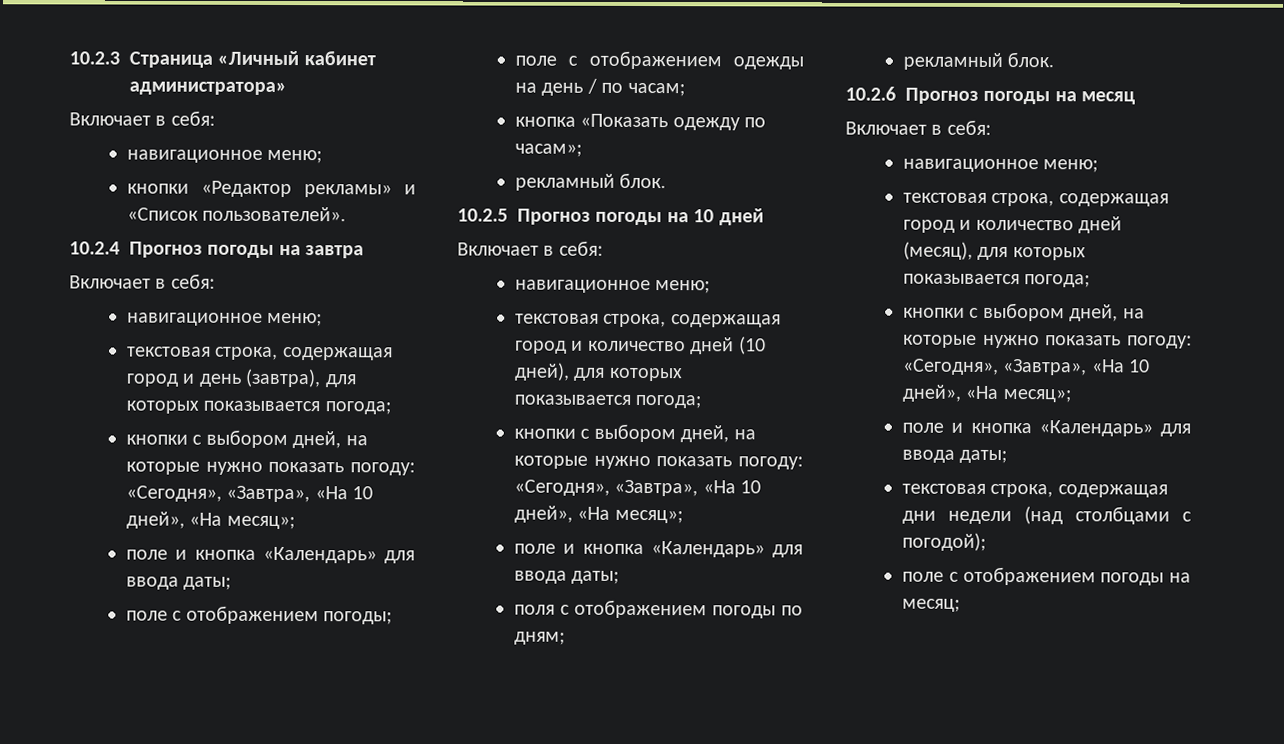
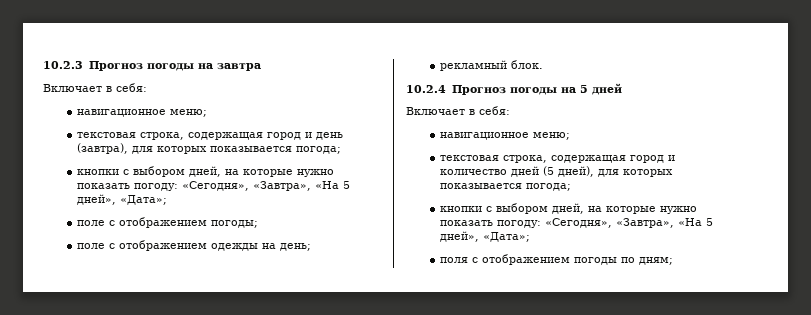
- 10.2.3 Страница «Личный кабинет администратора»
- Включает в себя:
- навигационное меню;
- кнопки «Редактор рекламы» и «Список пользователей».
- 10.2.4 Прогноз погоды на завтра
+ 10.2.3 Прогноз погоды на завтра
  текстовая строка, содержащая город и день (завтра), для которых показывается погода;
- кнопки с выбором дней, на которые нужно показать погоду: «Сегодня», «Завтра», «На 10 дней», «На месяц»;
- поле и кнопка «Календарь» для ввода даты;
+ кнопки с выбором дней, на которые нужно показать погоду: «Сегодня», «Завтра», «На 5 дней», «Дата»;
- поле с отображением одежды на день / по часам;
- кнопка «Показать одежду по часам»;
+ поле с отображением одежды на день;
  рекламный блок.
- 10.2.5 Прогноз погоды на 10 дней
+ 10.2.4 Прогноз погоды на 5 дней
- текстовая строка, содержащая город и количество дней (10 дней), для которых показывается погода;
- кнопки с выбором дней, на которые нужно показать погоду: «Сегодня», «Завтра», «На 10 дней», «На месяц»;
- поле и кнопка «Календарь» для ввода даты;
+ текстовая строка, содержащая город и количество дней (5 дней), для которых показывается погода;
+ кнопки с выбором дней, на которые нужно показать погоду: «Сегодня», «Завтра», «На 5 дней», «Дата»;
  поля с отображением погоды по дням;
- рекламный блок.
- 10.2.6 Прогноз погоды на месяц
- Включает в себя:
- навигационное меню;
- текстовая строка, содержащая город и количество дней (месяц), для которых показывается погода;
- кнопки с выбором дней, на которые нужно показать погоду: «Сегодня», «Завтра», «На 10 дней», «На месяц»;
- поле и кнопка «Календарь» для ввода даты;
- текстовая строка, содержащая дни недели (над столбцами с погодой);
- поле с отображением погоды на месяц;

